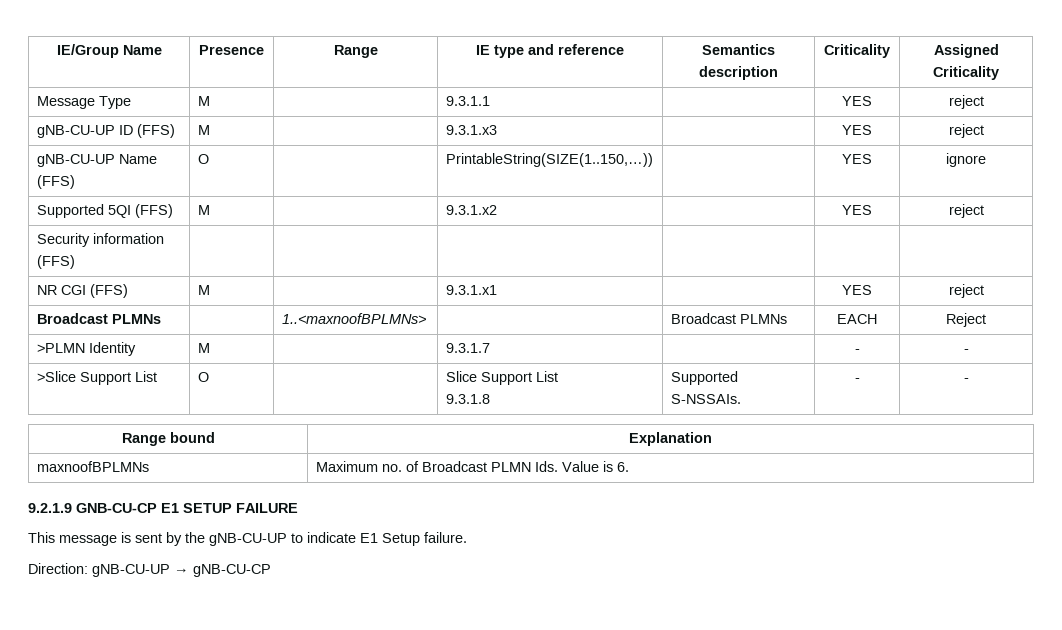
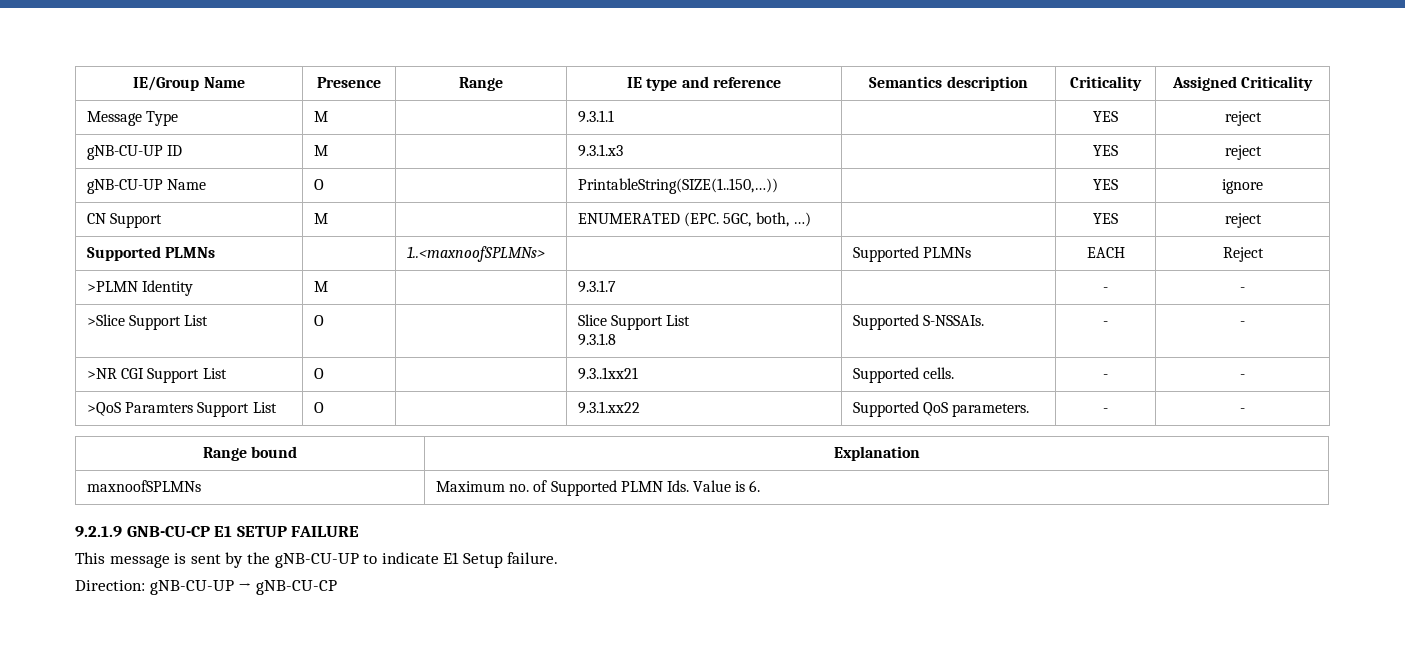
- gNB-CU-UP ID (FFS) | M | | 9.3.1.x3 | | YES | reject
+ gNB-CU-UP ID | M | | 9.3.1.x3 | | YES | reject
- gNB-CU-UP Name (FFS) | O | | PrintableString(SIZE(1..150,…)) | | YES | ignore
+ gNB-CU-UP Name | O | | PrintableString(SIZE(1..150,…)) | | YES | ignore
- Supported 5QI (FFS) | M | | 9.3.1.x2 | | YES | reject
- Security information (FFS) | | | | | |
- NR CGI (FFS) | M | | 9.3.1.x1 | | YES | reject
- Broadcast PLMNs | | 1..<maxnoofBPLMNs> | | Broadcast PLMNs | EACH | Reject
+ CN Support | M | | ENUMERATED (EPC. 5GC, both, …) | | YES | reject
+ Supported PLMNs | | 1..<maxnoofSPLMNs> | | Supported PLMNs | EACH | Reject
+ >NR CGI Support List | O | | 9.3..1xx21 | Supported cells. | - | -
+ >QoS Paramters Support List | O | | 9.3.1.xx22 | Supported QoS parameters. | - | -
- maxnoofBPLMNs | Maximum no. of Broadcast PLMN Ids. Value is 6.
+ maxnoofSPLMNs | Maximum no. of Supported PLMN Ids. Value is 6.

